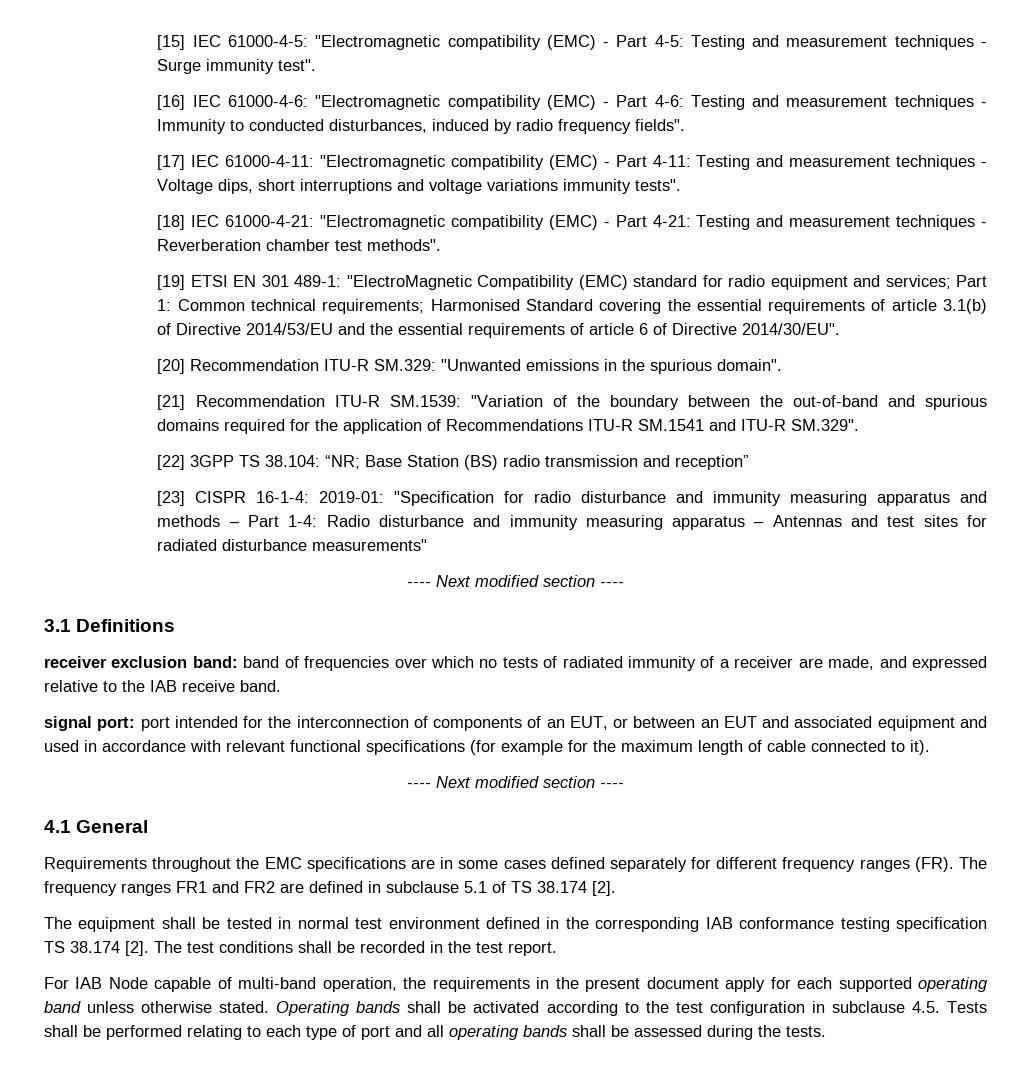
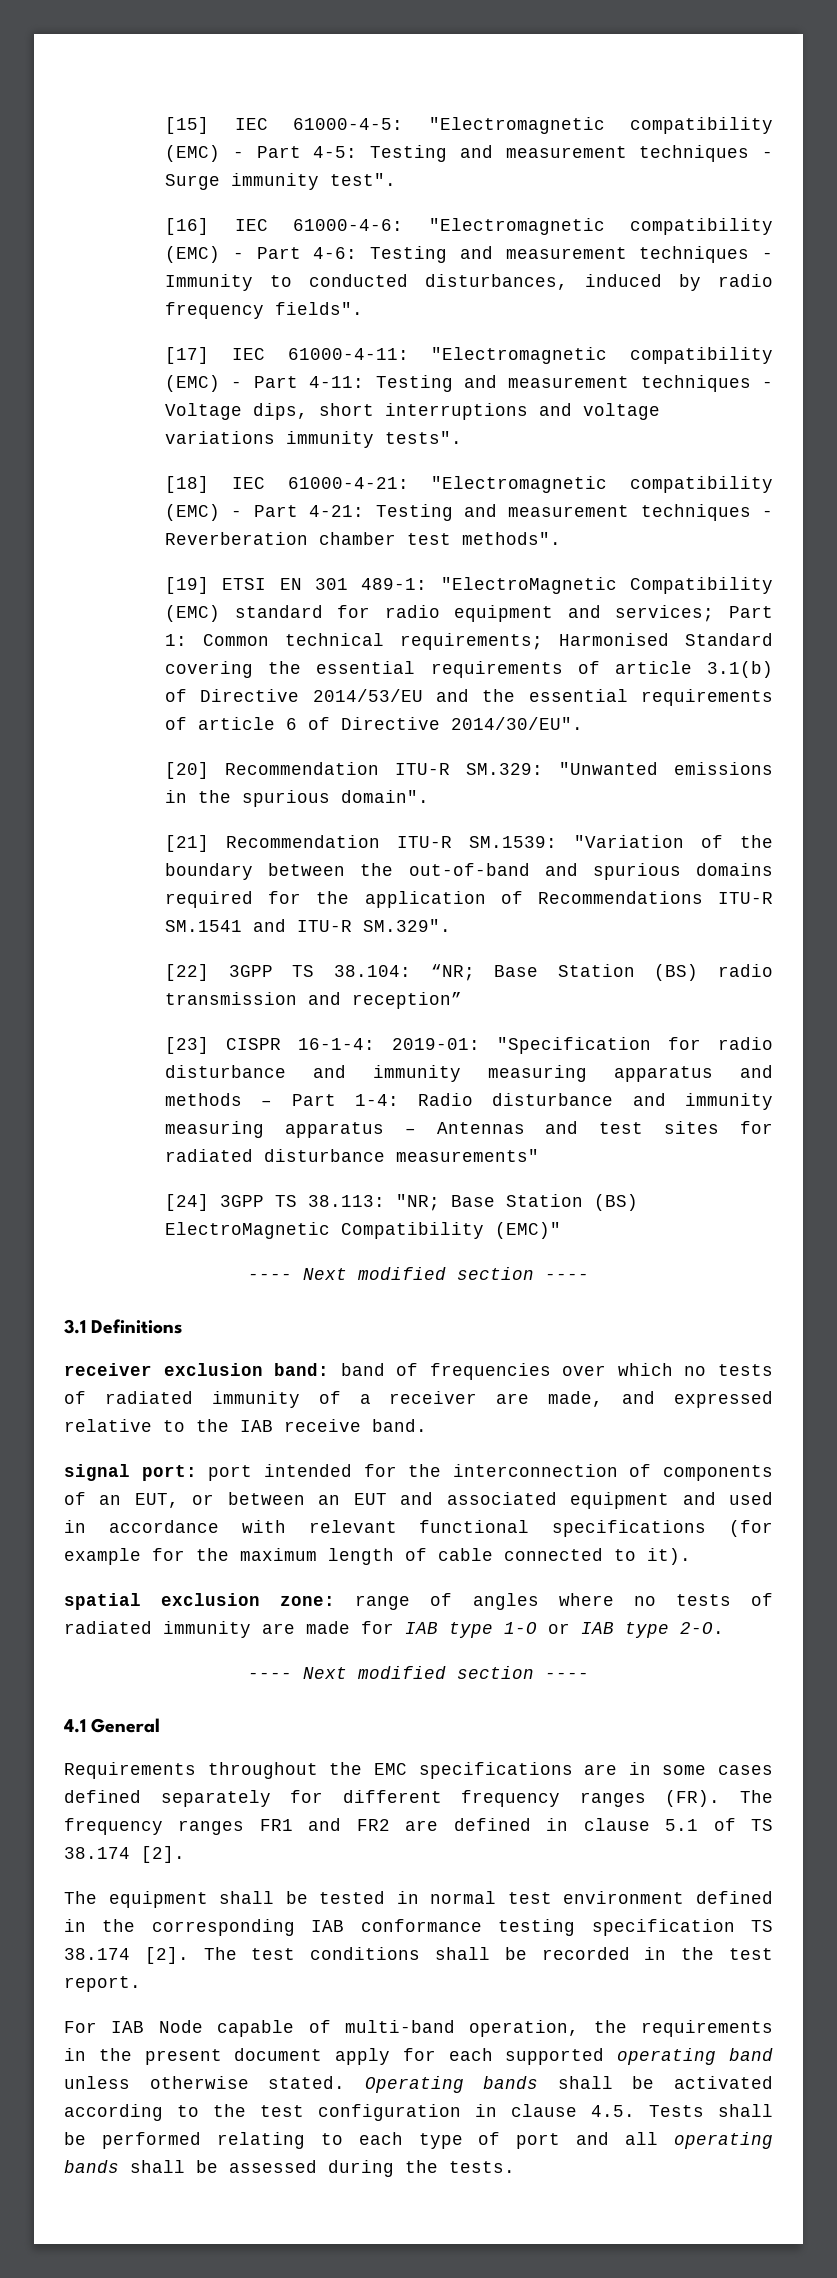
+ [24] 3GPP TS 38.113: "NR; Base Station (BS) ElectroMagnetic Compatibility (EMC)"
+ spatial exclusion zone: range of angles where no tests of radiated immunity are made for IAB type 1-O or IAB type 2-O.
- Requirements throughout the EMC specifications are in some cases defined separately for different frequency ranges (FR). The frequency ranges FR1 and FR2 are defined in subclause 5.1 of TS 38.174 [2].
+ Requirements throughout the EMC specifications are in some cases defined separately for different frequency ranges (FR). The frequency ranges FR1 and FR2 are defined in clause 5.1 of TS 38.174 [2].
- Operating bands shall be activated according to the test configuration in subclause 4.5. Tests shall be performed relating to each type of port and all operating bands shall be assessed during the tests.
+ Operating bands shall be activated according to the test configuration in clause 4.5. Tests shall be performed relating to each type of port and all operating bands shall be assessed during the tests.

